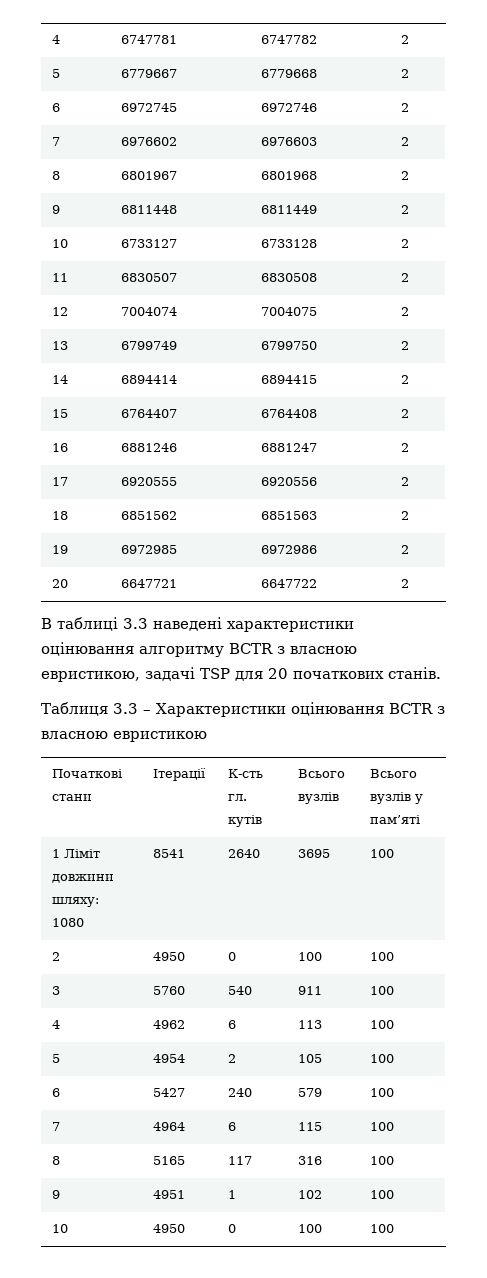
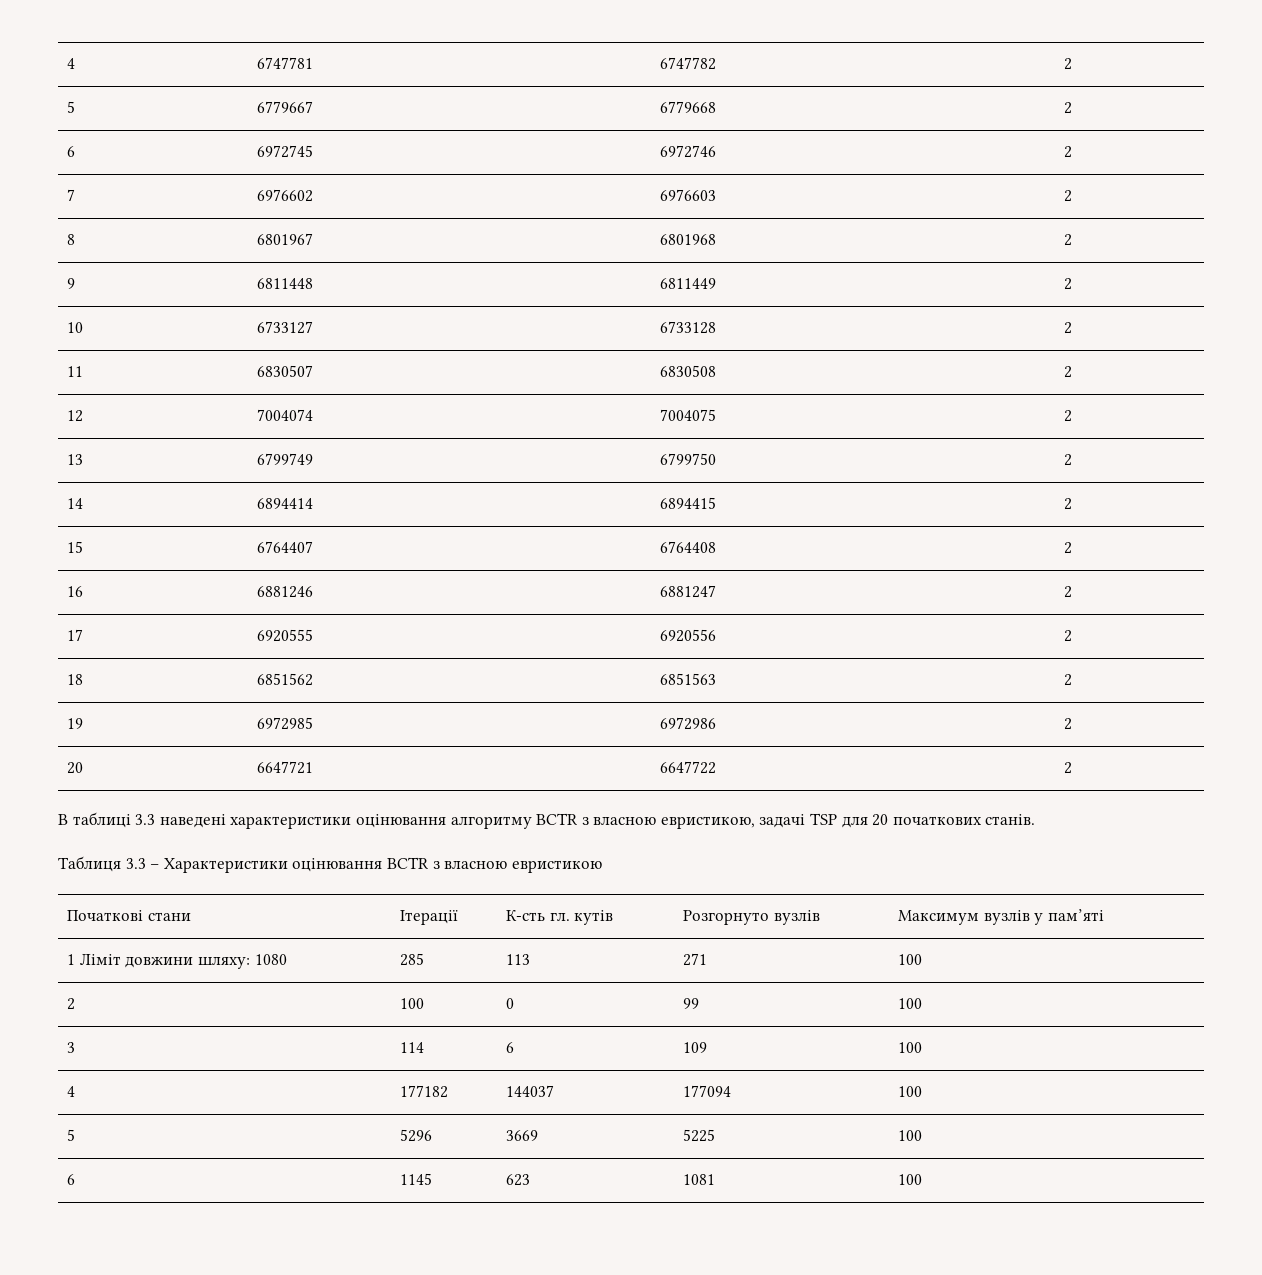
- Початкові стани | Ітерації | К-сть гл. кутів | Всього вузлів | Всього вузлів у пам’яті
+ Початкові стани | Ітерації | К-сть гл. кутів | Розгорнуто вузлів | Максимум вузлів у пам’яті
- 1 Ліміт довжини шляху: 1080 | 8541 | 2640 | 3695 | 100
+ 1 Ліміт довжини шляху: 1080 | 285 | 113 | 271 | 100
- 2 | 4950 | 0 | 100 | 100
+ 2 | 100 | 0 | 99 | 100
- 3 | 5760 | 540 | 911 | 100
+ 3 | 114 | 6 | 109 | 100
- 4 | 4962 | 6 | 113 | 100
+ 4 | 177182 | 144037 | 177094 | 100
- 5 | 4954 | 2 | 105 | 100
+ 5 | 5296 | 3669 | 5225 | 100
- 6 | 5427 | 240 | 579 | 100
- 7 | 4964 | 6 | 115 | 100
- 8 | 5165 | 117 | 316 | 100
- 9 | 4951 | 1 | 102 | 100
- 10 | 4950 | 0 | 100 | 100
+ 6 | 1145 | 623 | 1081 | 100

